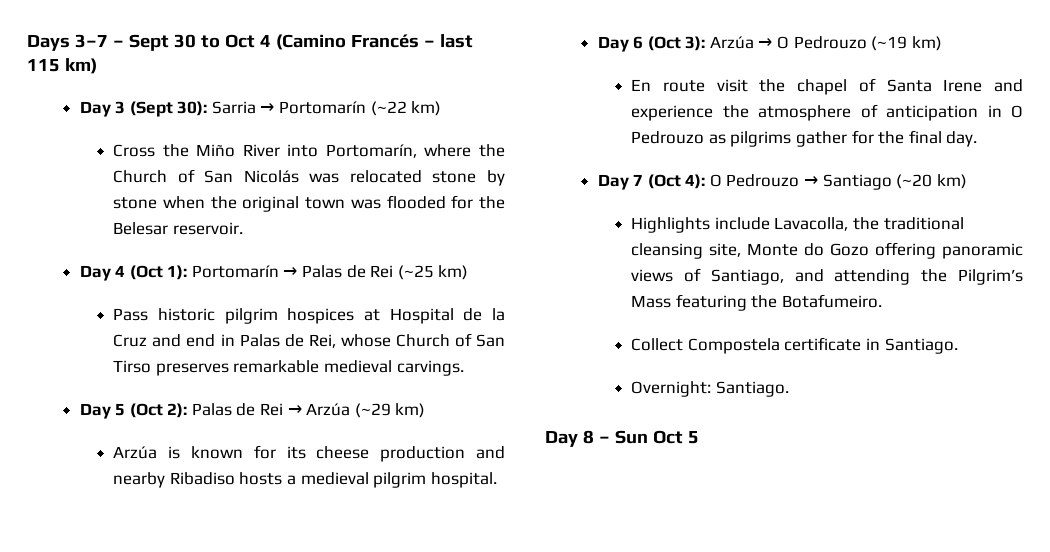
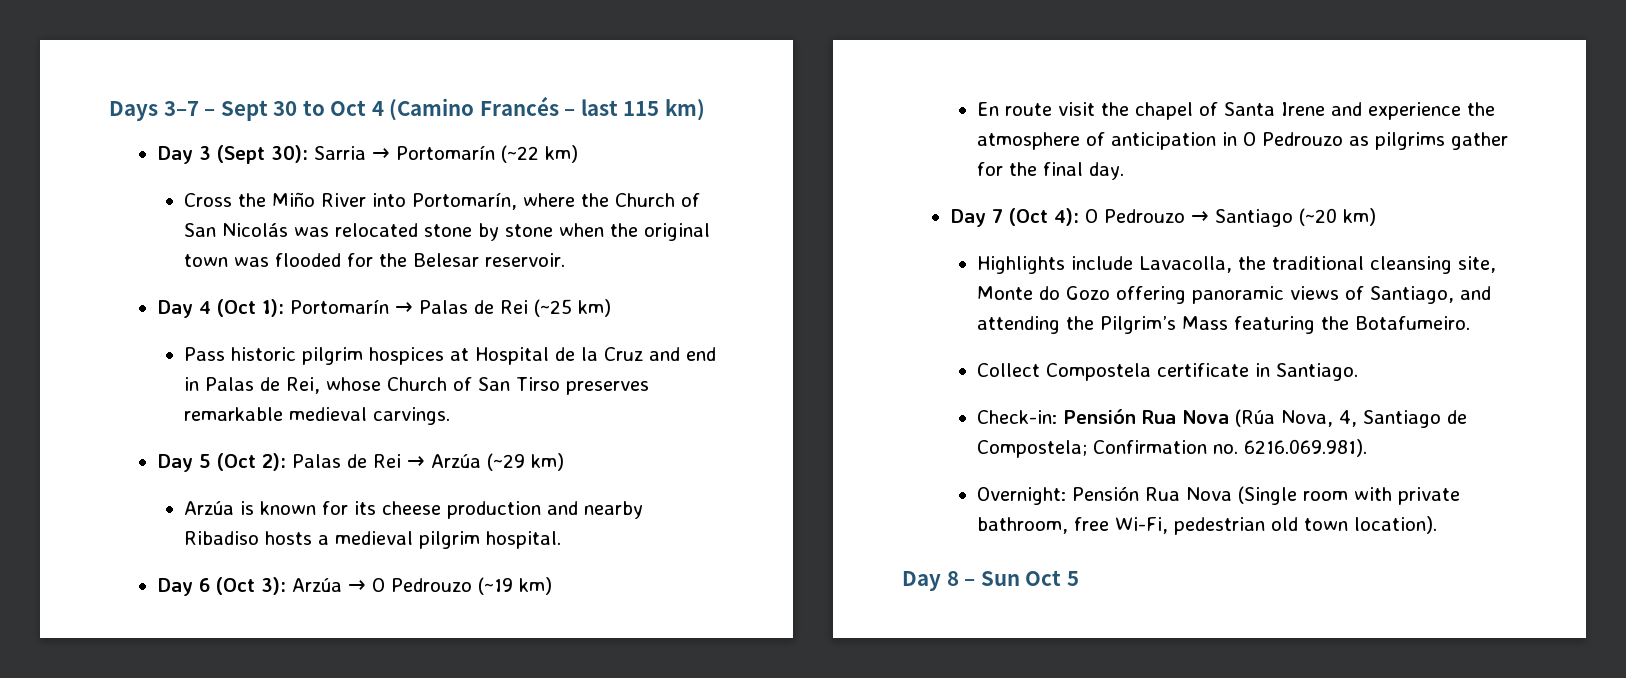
- Overnight: Santiago.
+ Check-in: Pensión Rua Nova (Rúa Nova, 4, Santiago de Compostela; Confirmation no. 6216.069.981).
+ Overnight: Pensión Rua Nova (Single room with private bathroom, free Wi-Fi, pedestrian old town location).

